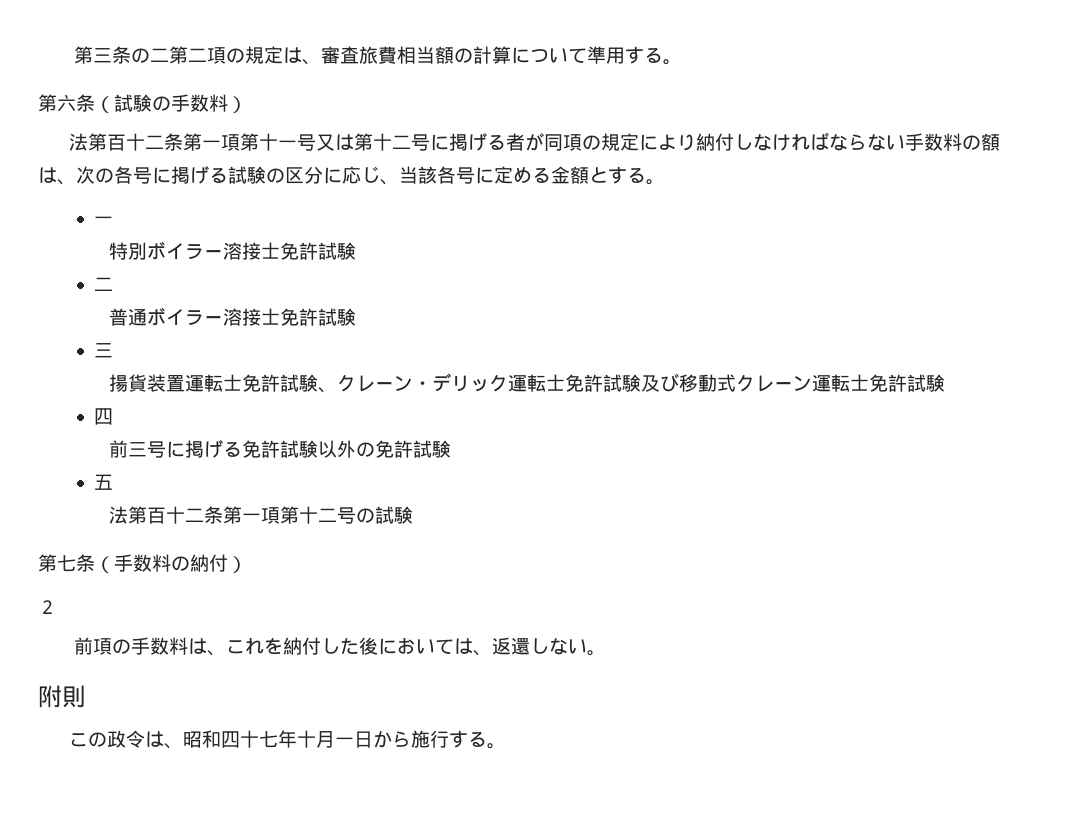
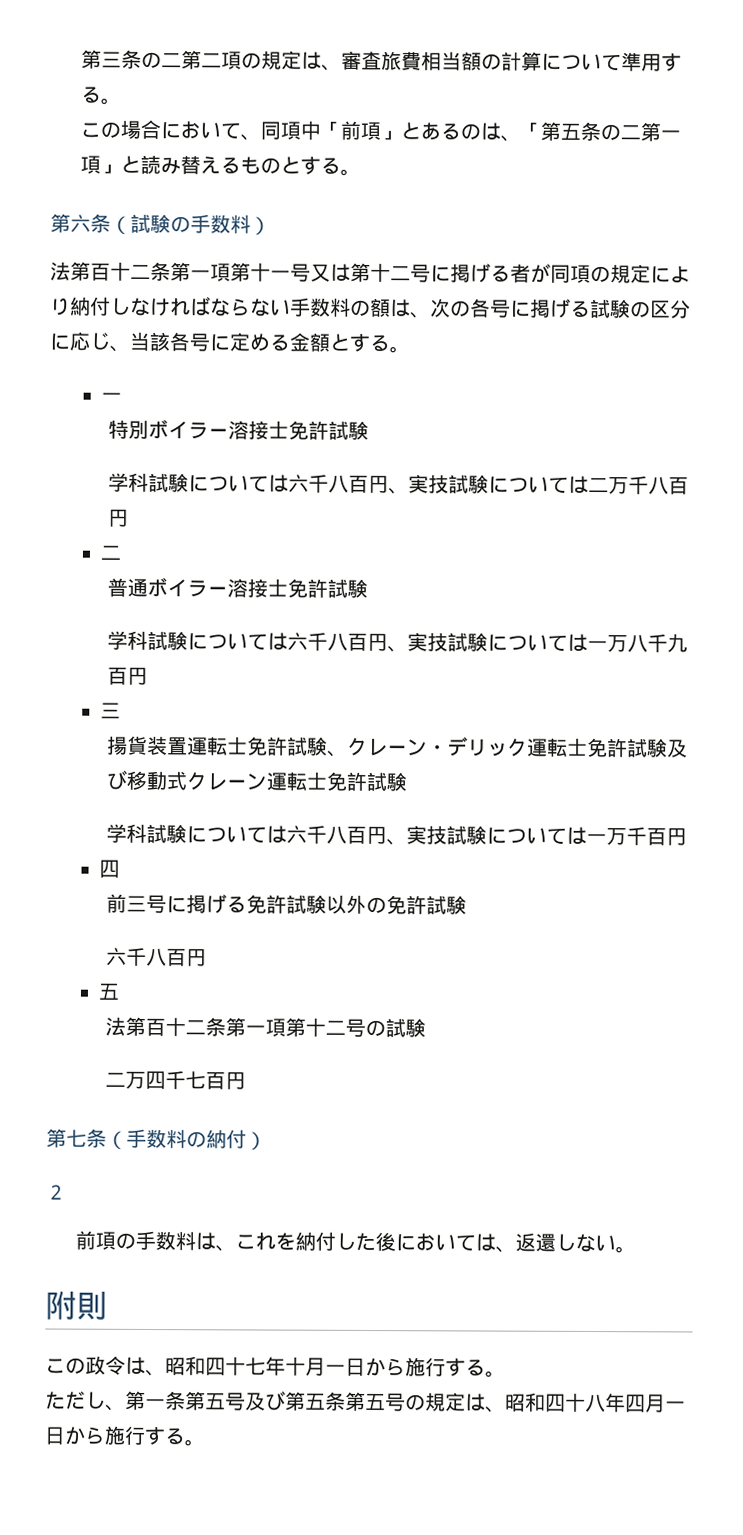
+ この場合において、同項中「前項」とあるのは、「第五条の二第一項」と読み替えるものとする。
+ 学科試験については六千八百円、実技試験については二万千八百円
+ 学科試験については六千八百円、実技試験については一万八千九百円
+ 学科試験については六千八百円、実技試験については一万千百円
  前三号に掲げる免許試験以外の免許試験
+ 六千八百円
+ 二万四千七百円
+ ただし、第一条第五号及び第五条第五号の規定は、昭和四十八年四月一日から施行する。

